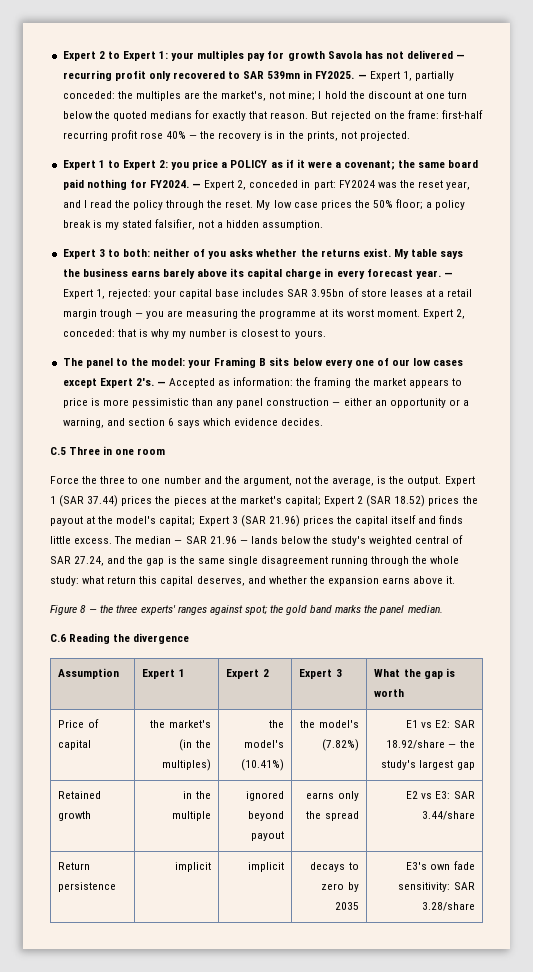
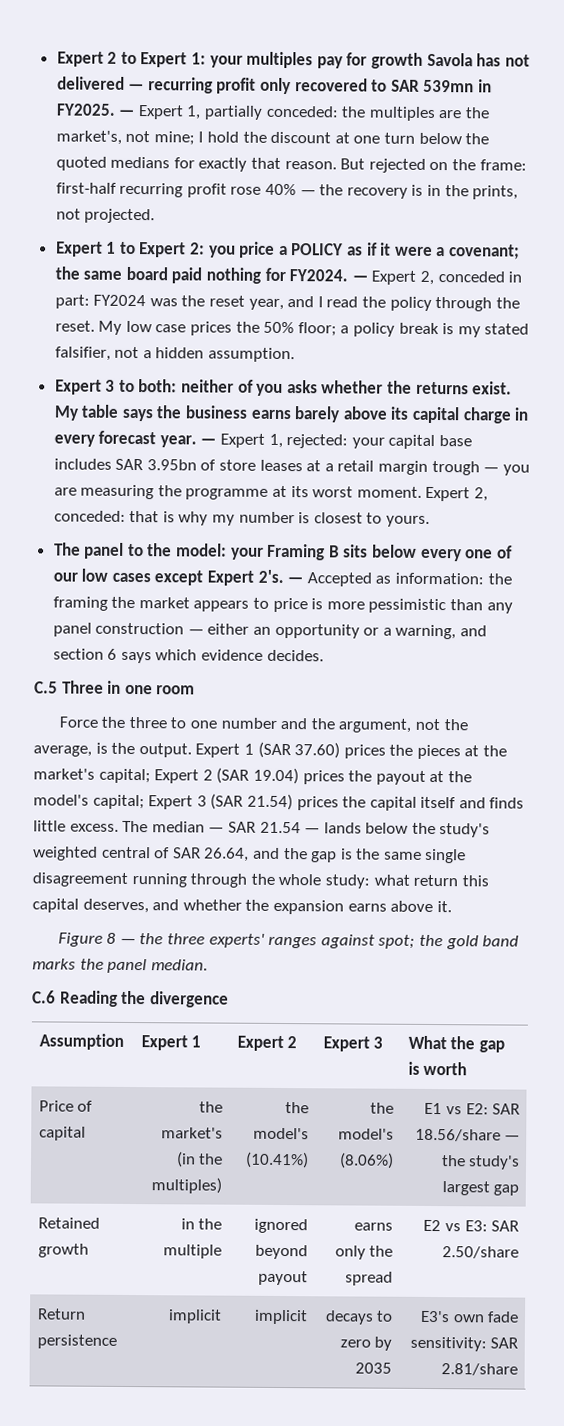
- Expert 1 (SAR 37.44) prices the pieces at the market's capital; Expert 2 (SAR 18.52) prices the payout at the model's capital; Expert 3 (SAR 21.96) prices the capital itself and finds little excess.
+ Expert 1 (SAR 37.60) prices the pieces at the market's capital; Expert 2 (SAR 19.04) prices the payout at the model's capital; Expert 3 (SAR 21.54) prices the capital itself and finds little excess.
- The median — SAR 21.96 — lands below the study's weighted central of SAR 27.24, and the gap is the same single disagreement running through the whole study: what return this capital deserves, and whether the expansion earns above it.
+ The median — SAR 21.54 — lands below the study's weighted central of SAR 26.64, and the gap is the same single disagreement running through the whole study: what return this capital deserves, and whether the expansion earns above it.
- Price of capital | the market's (in the multiples) | the model's (10.41%) | the model's (7.82%) | E1 vs E2: SAR 18.92/share — the study's largest gap
+ Price of capital | the market's (in the multiples) | the model's (10.41%) | the model's (8.06%) | E1 vs E2: SAR 18.56/share — the study's largest gap
- Retained growth | in the multiple | ignored beyond payout | earns only the spread | E2 vs E3: SAR 3.44/share
+ Retained growth | in the multiple | ignored beyond payout | earns only the spread | E2 vs E3: SAR 2.50/share
- Return persistence | implicit | implicit | decays to zero by 2035 | E3's own fade sensitivity: SAR 3.28/share
+ Return persistence | implicit | implicit | decays to zero by 2035 | E3's own fade sensitivity: SAR 2.81/share

